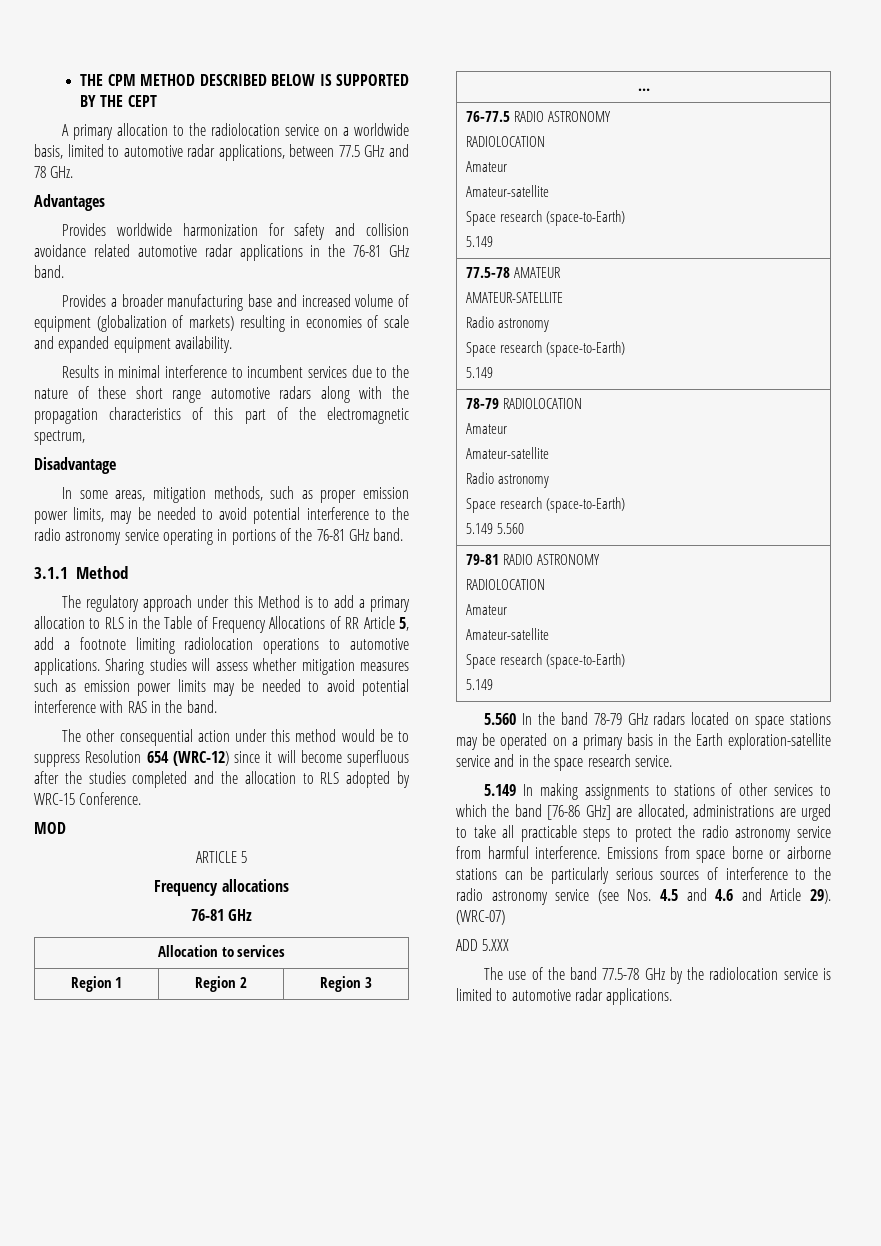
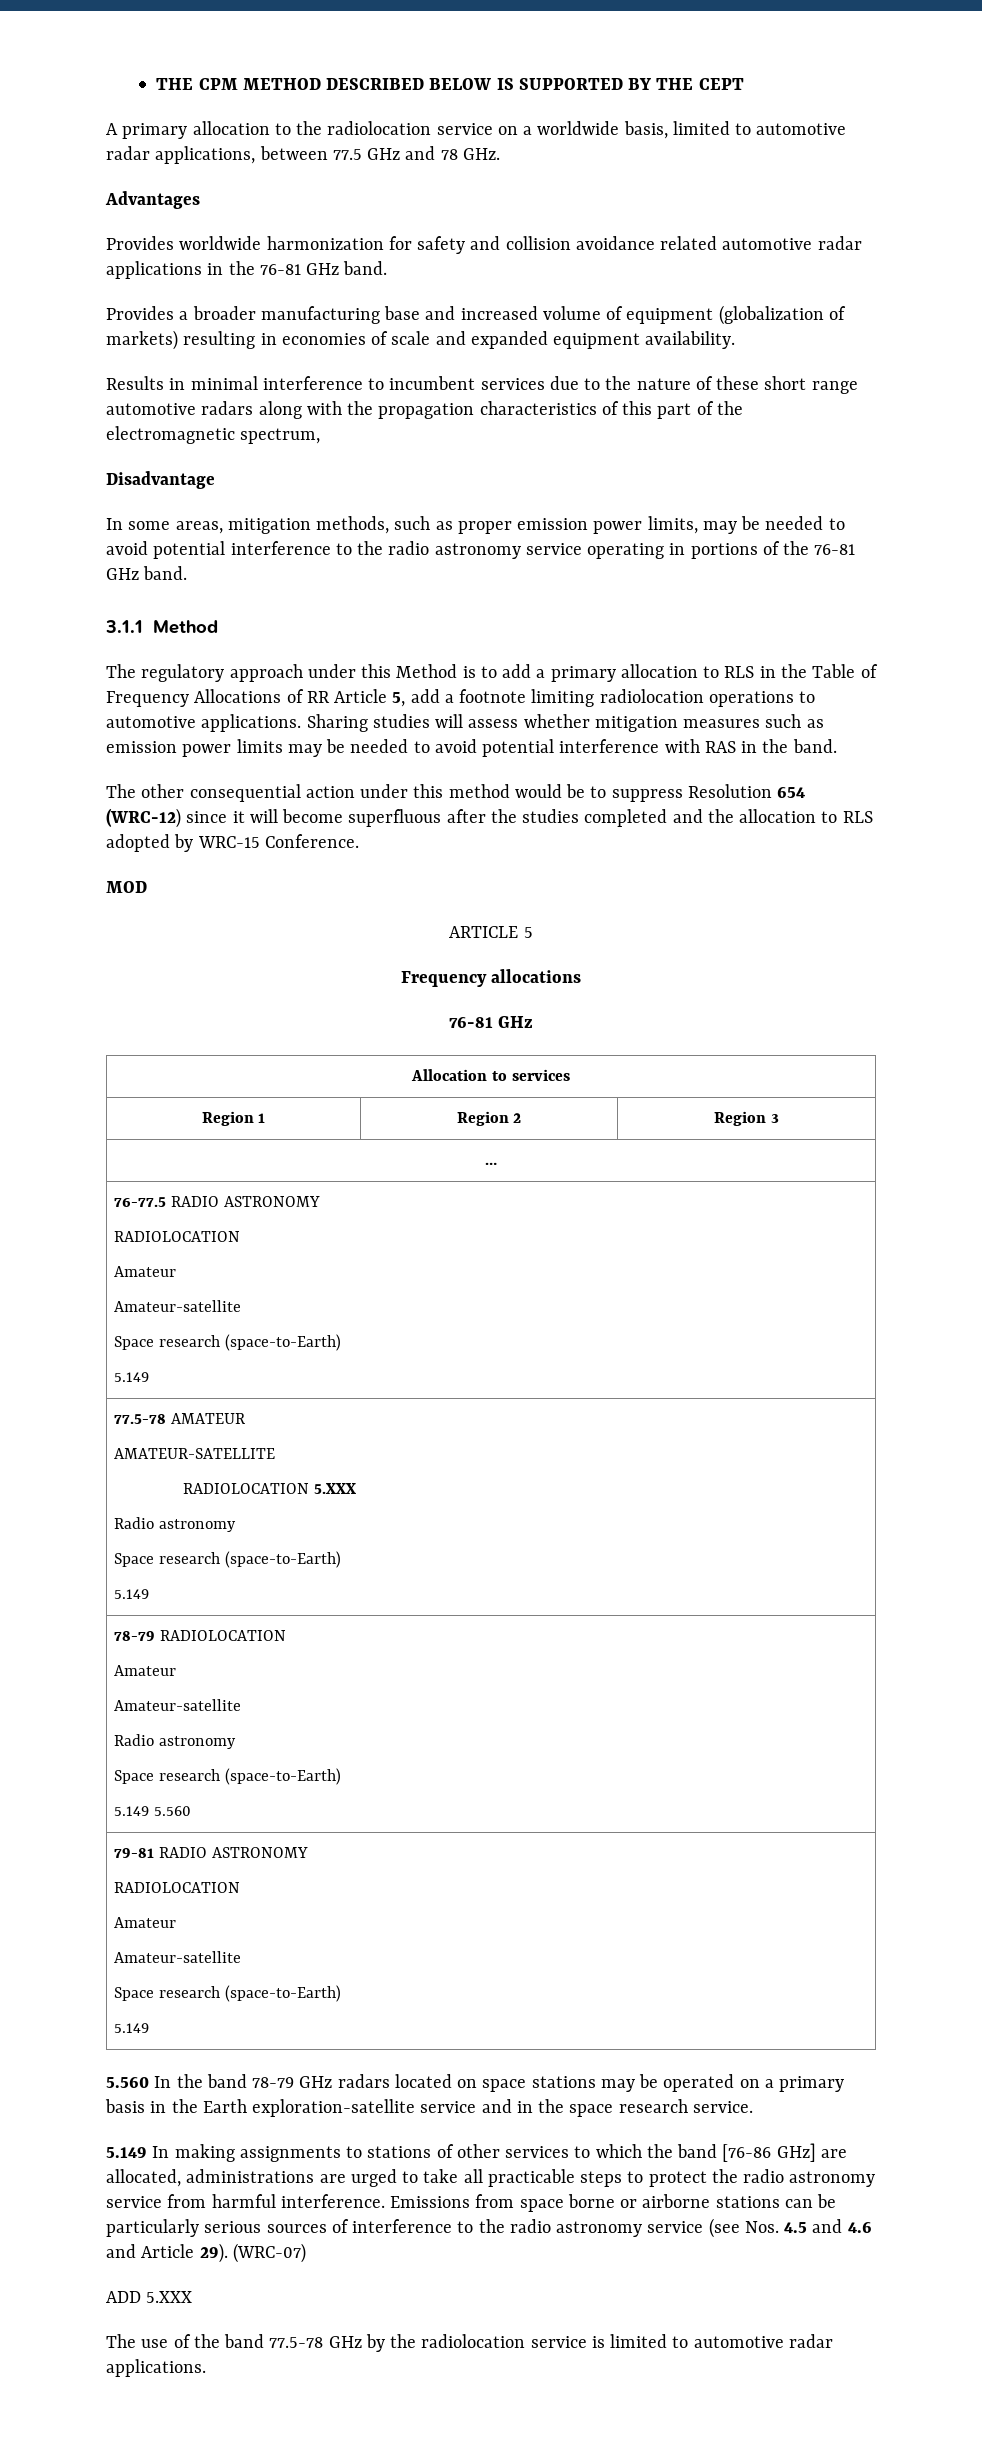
  77.5-78 AMATEUR
  AMATEUR-SATELLITE
+ RADIOLOCATION 5.XXX

